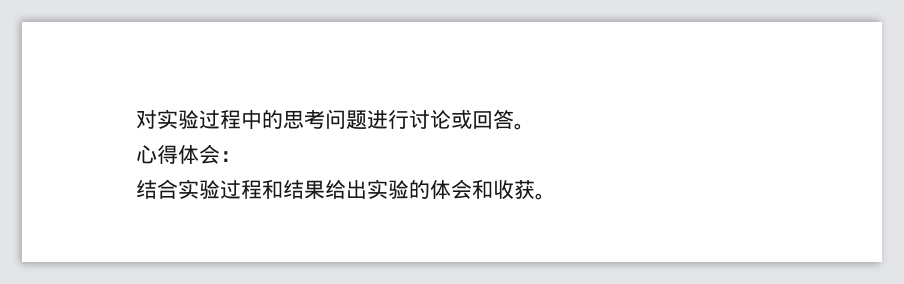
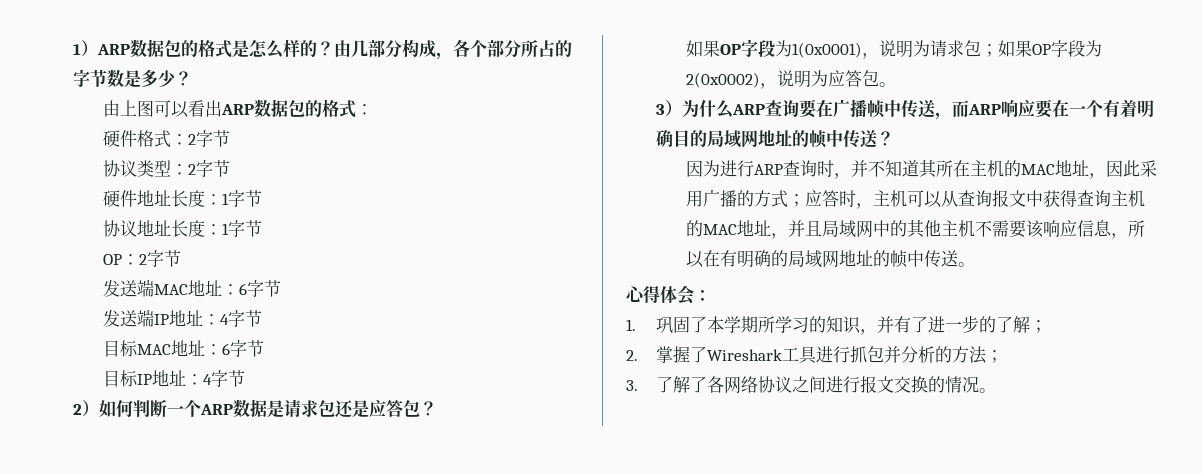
- 对实验过程中的思考问题进行讨论或回答。
+ 1）ARP数据包的格式是怎么样的？由几部分构成，各个部分所占的字节数是多少？
+ 由上图可以看出ARP数据包的格式：
+ 硬件格式：2字节
+ 协议类型：2字节
+ 硬件地址长度：1字节
+ 协议地址长度：1字节
+ OP：2字节
+ 发送端MAC地址：6字节
+ 发送端IP地址：4字节
+ 目标MAC地址：6字节
+ 目标IP地址：4字节
+ 2）如何判断一个ARP数据是请求包还是应答包？
+ 如果OP字段为1(0x0001)，说明为请求包；如果OP字段为2(0x0002)，说明为应答包。
+ 3）为什么ARP查询要在广播帧中传送，而ARP响应要在一个有着明确目的局域网地址的帧中传送？
+ 因为进行ARP查询时，并不知道其所在主机的MAC地址，因此采用广播的方式；应答时，主机可以从查询报文中获得查询主机的MAC地址，并且局域网中的其他主机不需要该响应信息，所以在有明确的局域网地址的帧中传送。
  心得体会：
- 结合实验过程和结果给出实验的体会和收获。
+ 1.巩固了本学期所学习的知识，并有了进一步的了解；
+ 2.掌握了Wireshark工具进行抓包并分析的方法；
+ 3.了解了各网络协议之间进行报文交换的情况。

